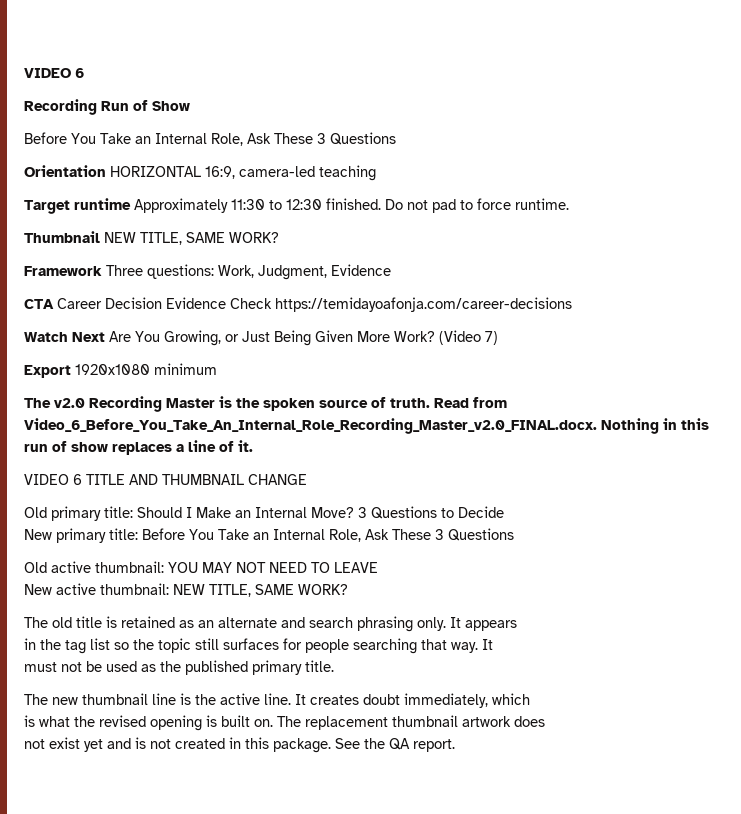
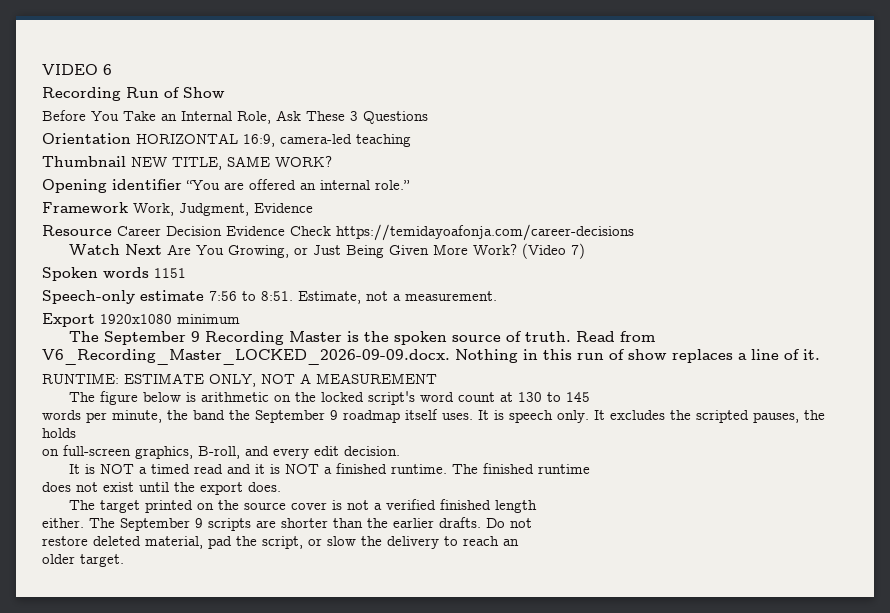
- Target runtime Approximately 11:30 to 12:30 finished. Do not pad to force runtime.
+ Opening identifier “You are offered an internal role.”
- Framework Three questions: Work, Judgment, Evidence
+ Framework Work, Judgment, Evidence
- CTA Career Decision Evidence Check https://temidayoafonja.com/career-decisions
+ Resource Career Decision Evidence Check https://temidayoafonja.com/career-decisions
+ Spoken words 1151
+ Speech-only estimate 7:56 to 8:51. Estimate, not a measurement.
- The v2.0 Recording Master is the spoken source of truth.
+ The September 9 Recording Master is the spoken source of truth.
- Read from Video_6_Before_You_Take_An_Internal_Role_Recording_Master_v2.0_FINAL.docx. Nothing in this run of show replaces a line of it.
+ Read from V6_Recording_Master_LOCKED_2026-09-09.docx. Nothing in this run of show replaces a line of it.
- VIDEO 6 TITLE AND THUMBNAIL CHANGE
- Old primary title: Should I Make an Internal Move? 3 Questions to Decide
- New primary title: Before You Take an Internal Role, Ask These 3 Questions
- Old active thumbnail: YOU MAY NOT NEED TO LEAVE
- New active thumbnail: NEW TITLE, SAME WORK?
- The old title is retained as an alternate and search phrasing only. It appears
- in the tag list so the topic still surfaces for people searching that way. It
- must not be used as the published primary title.
- The new thumbnail line is the active line. It creates doubt immediately, which
- is what the revised opening is built on. The replacement thumbnail artwork does
- not exist yet and is not created in this package. See the QA report.
+ RUNTIME: ESTIMATE ONLY, NOT A MEASUREMENT
+ The figure below is arithmetic on the locked script's word count at 130 to 145
+ words per minute, the band the September 9 roadmap itself uses. It is speech only. It excludes the scripted pauses, the holds
+ on full-screen graphics, B-roll, and every edit decision.
+ It is NOT a timed read and it is NOT a finished runtime. The finished runtime
+ does not exist until the export does.
+ The target printed on the source cover is not a verified finished length
+ either. The September 9 scripts are shorter than the earlier drafts. Do not
+ restore deleted material, pad the script, or slow the delivery to reach an
+ older target.

